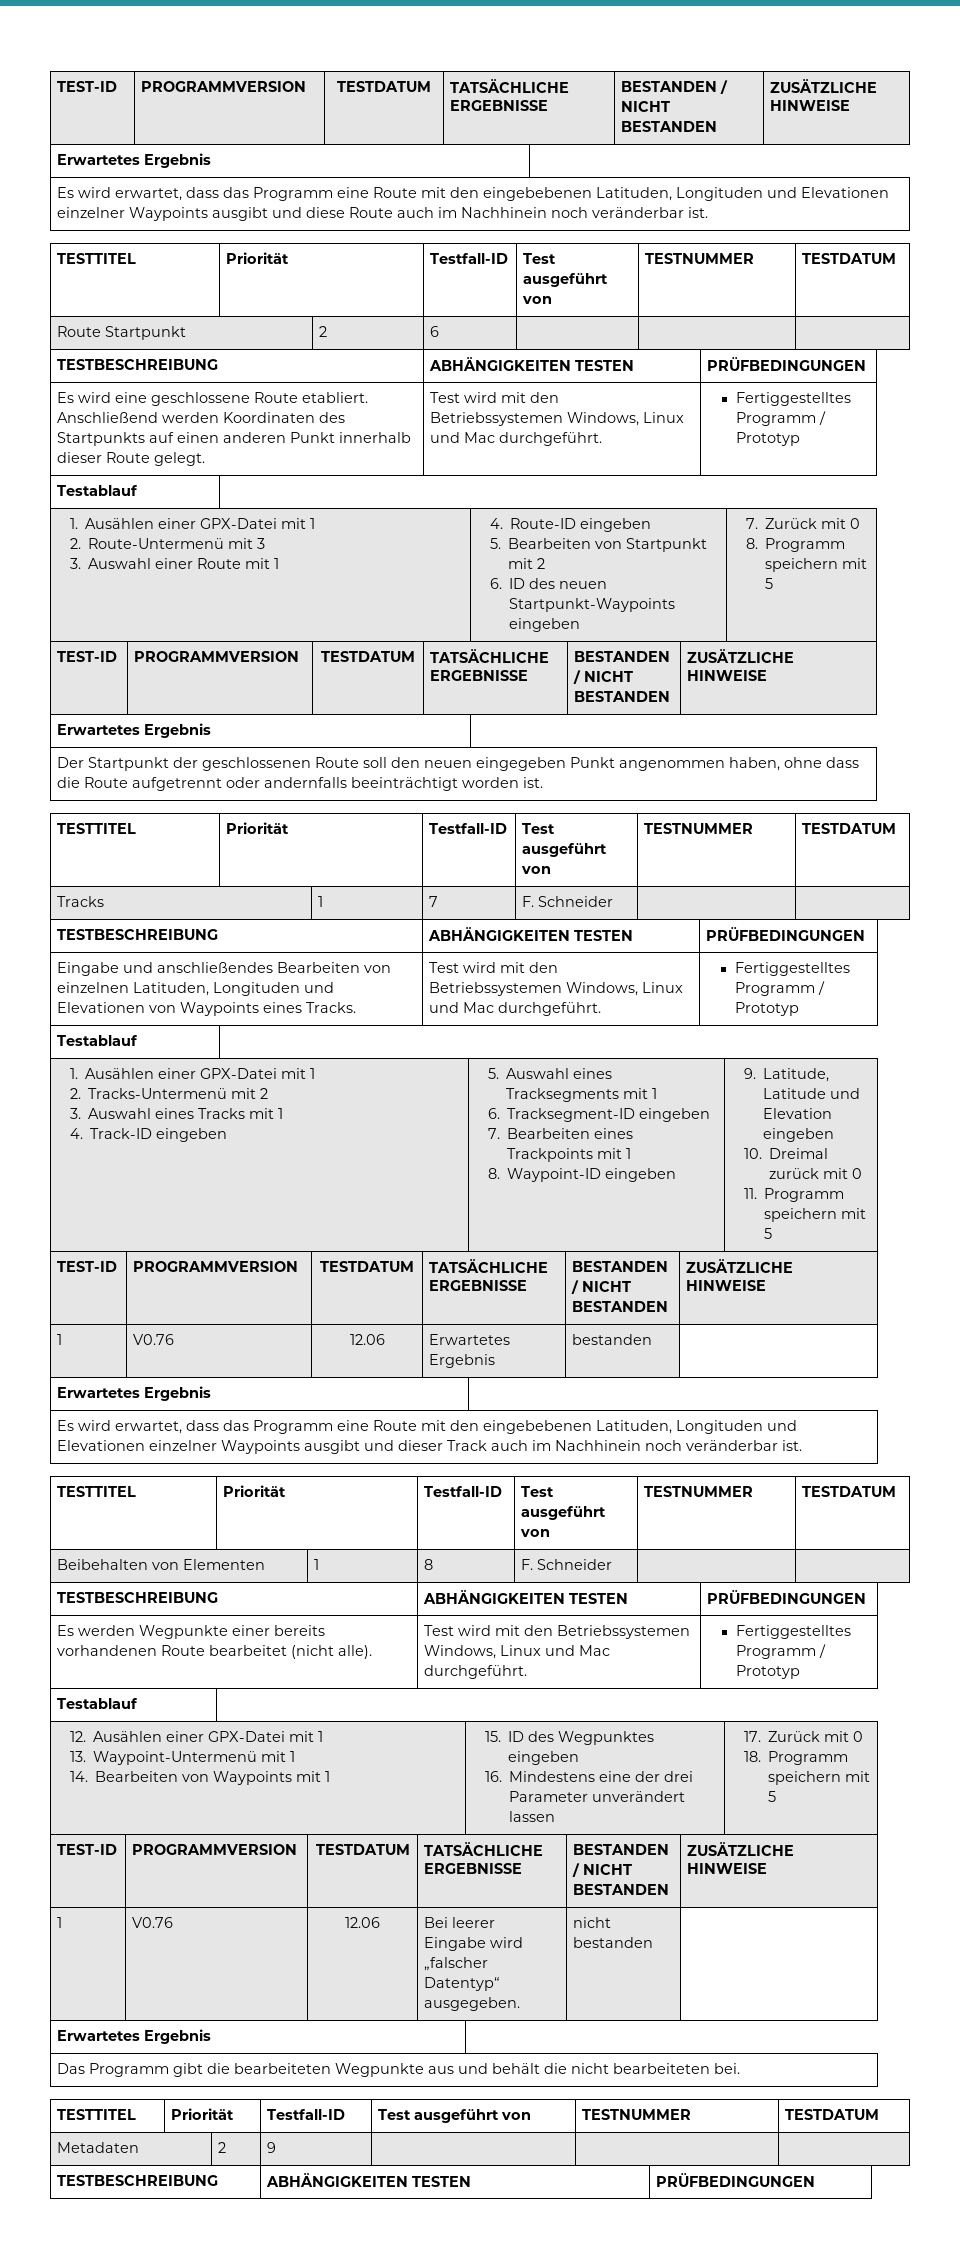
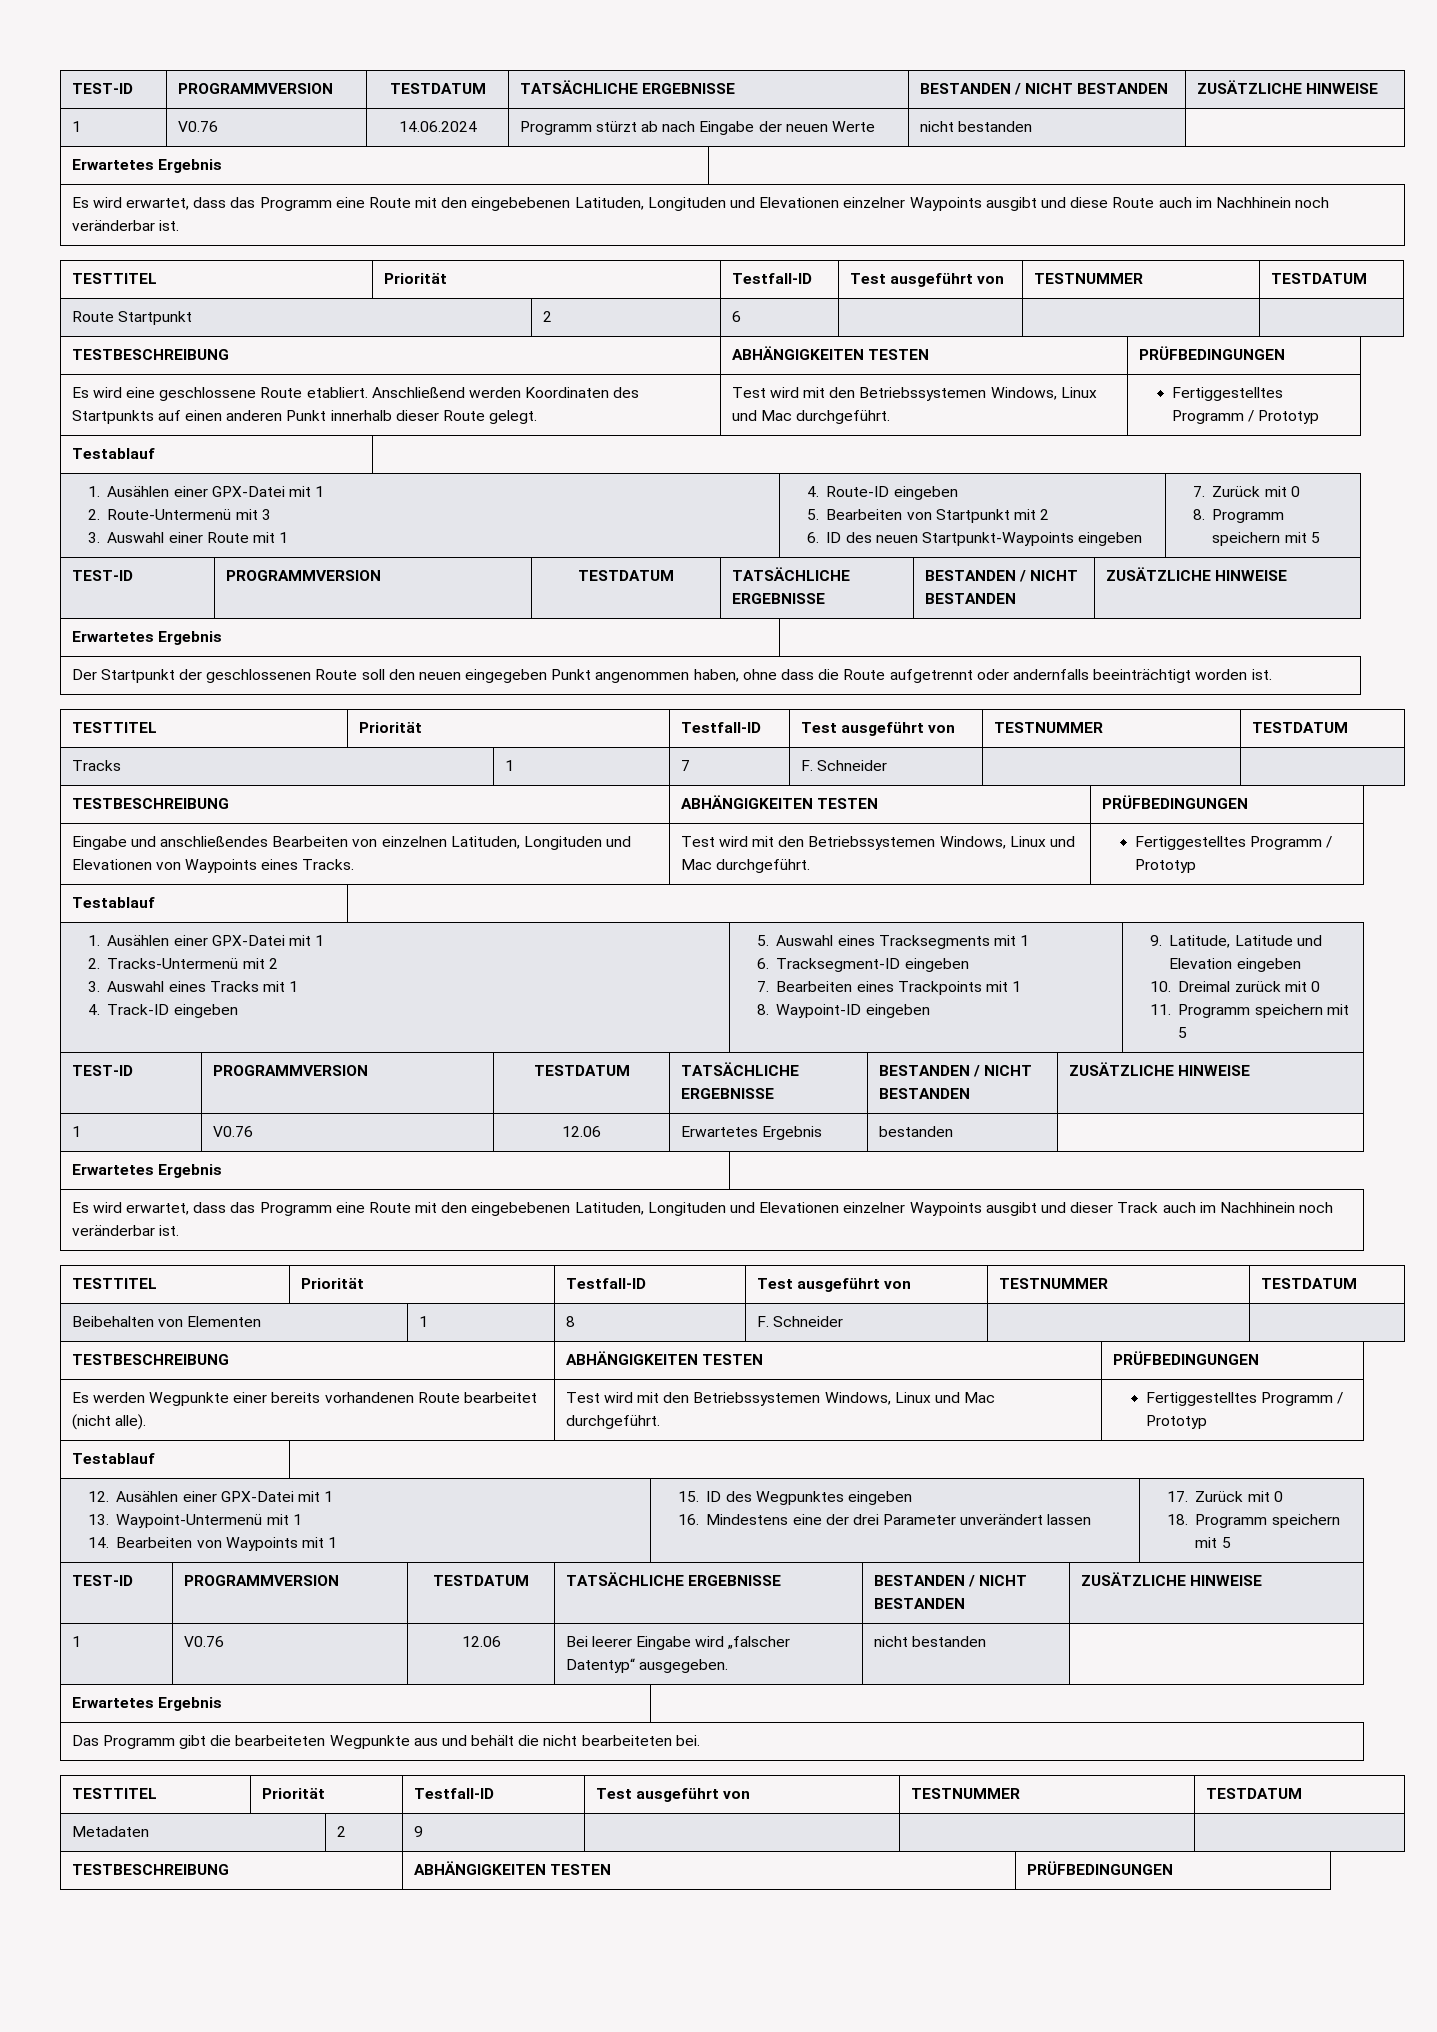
+ 1 | V0.76 | 14.06.2024 | Programm stürzt ab nach Eingabe der neuen Werte | nicht bestanden |

